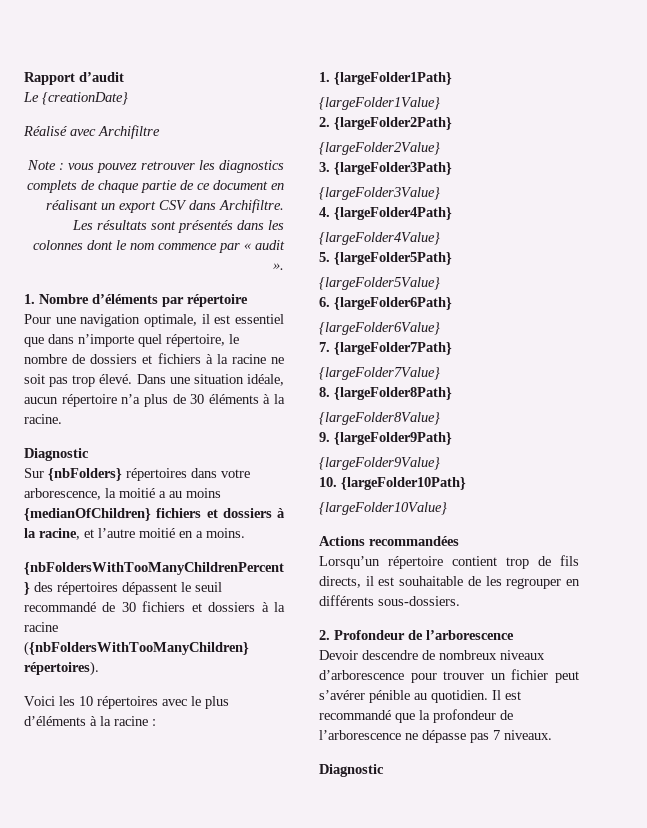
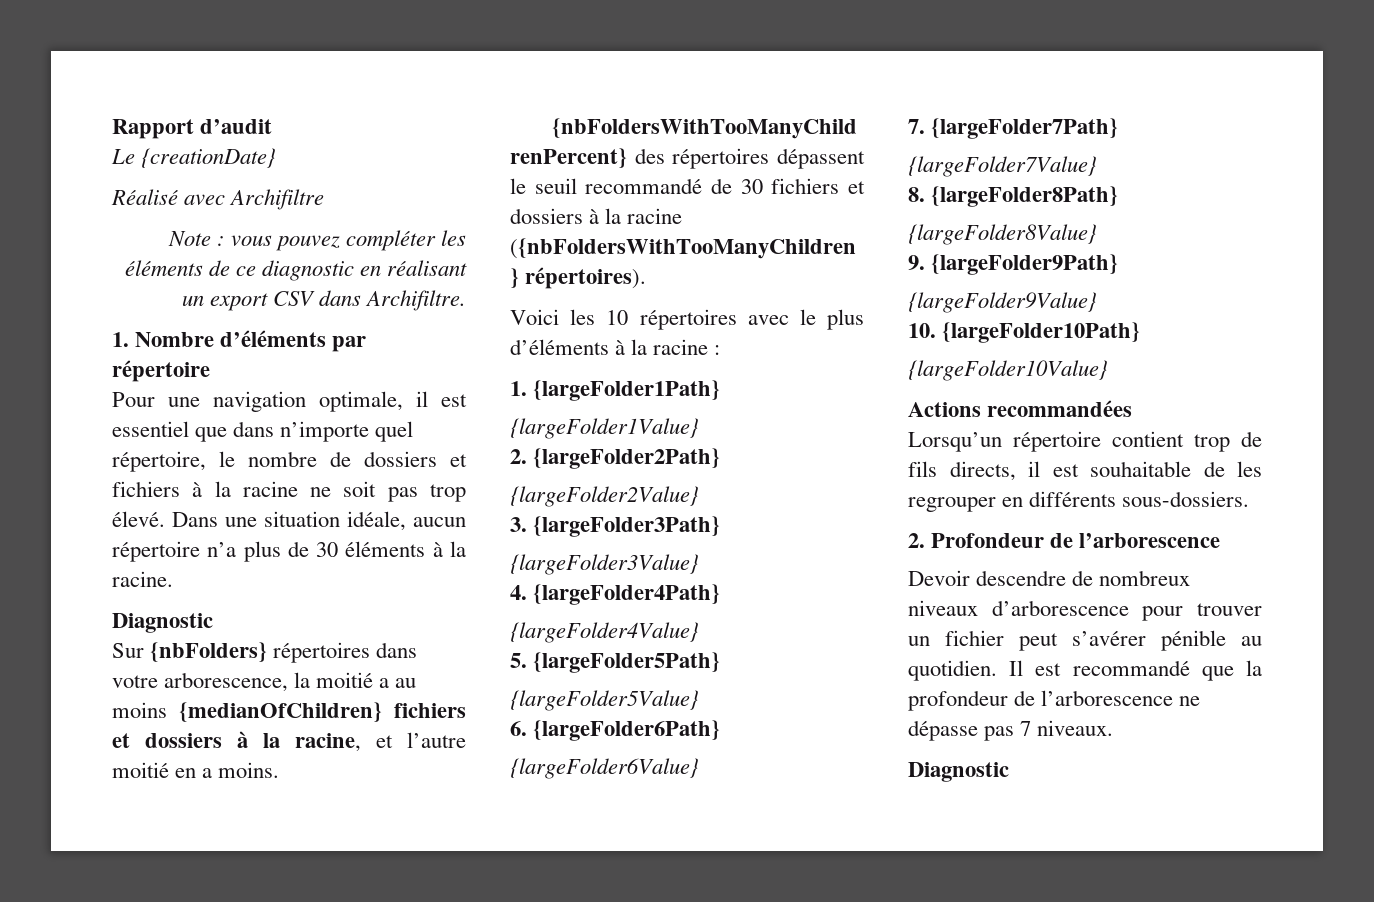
- Note : vous pouvez retrouver les diagnostics complets de chaque partie de ce document en réalisant un export CSV dans Archifiltre. Les résultats sont présentés dans les colonnes dont le nom commence par « audit ».
+ Note : vous pouvez compléter les éléments de ce diagnostic en réalisant un export CSV dans Archifiltre.

